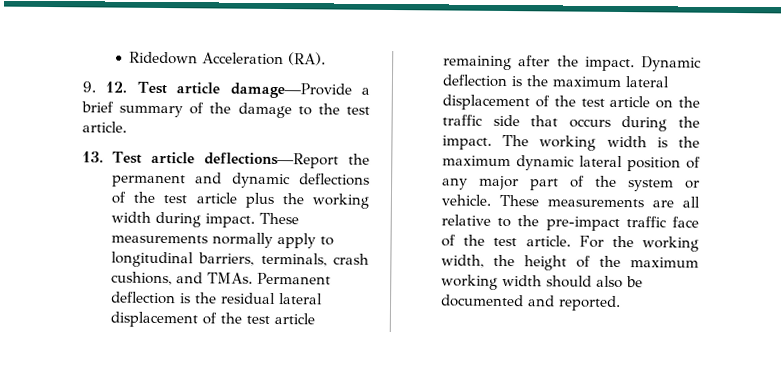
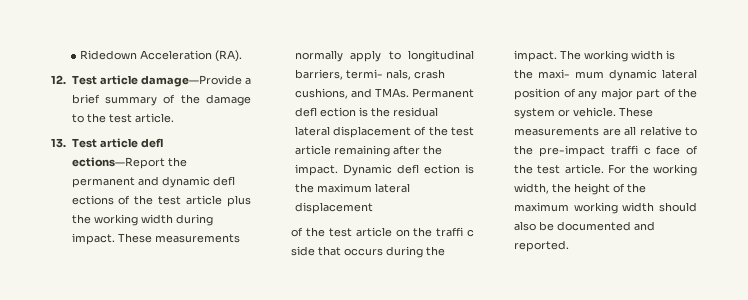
- 9. 12. Test article damage—Provide a brief summary of the damage to the test article.
+ 12. Test article damage—Provide a brief summary of the damage to the test article.
- 13. Test article deflections—Report the permanent and dynamic deflections of the test article plus the working width during impact.
+ 13. Test article defl ections—Report the permanent and dynamic defl ections of the test article plus the working width during impact.
- These measurements normally apply to longitudinal barriers, terminals, crash cushions, and TMAs.
+ These measurements normally apply to longitudinal barriers, termi- nals, crash cushions, and TMAs.
- Permanent deflection is the residual lateral displacement of the test article remaining after the impact.
+ Permanent defl ection is the residual lateral displacement of the test article remaining after the impact.
- Dynamic deflection is the maximum lateral displacement of the test article on the traffic side that occurs during the impact.
+ Dynamic defl ection is the maximum lateral displacement
+ of the test article on the traffi c side that occurs during the impact.
- The working width is the maximum dynamic lateral position of any major part of the system or vehicle.
+ The working width is the maxi- mum dynamic lateral position of any major part of the system or vehicle.
- These measurements are all relative to the pre-impact traffic face of the test article.
+ These measurements are all relative to the pre-impact traffi c face of the test article.

